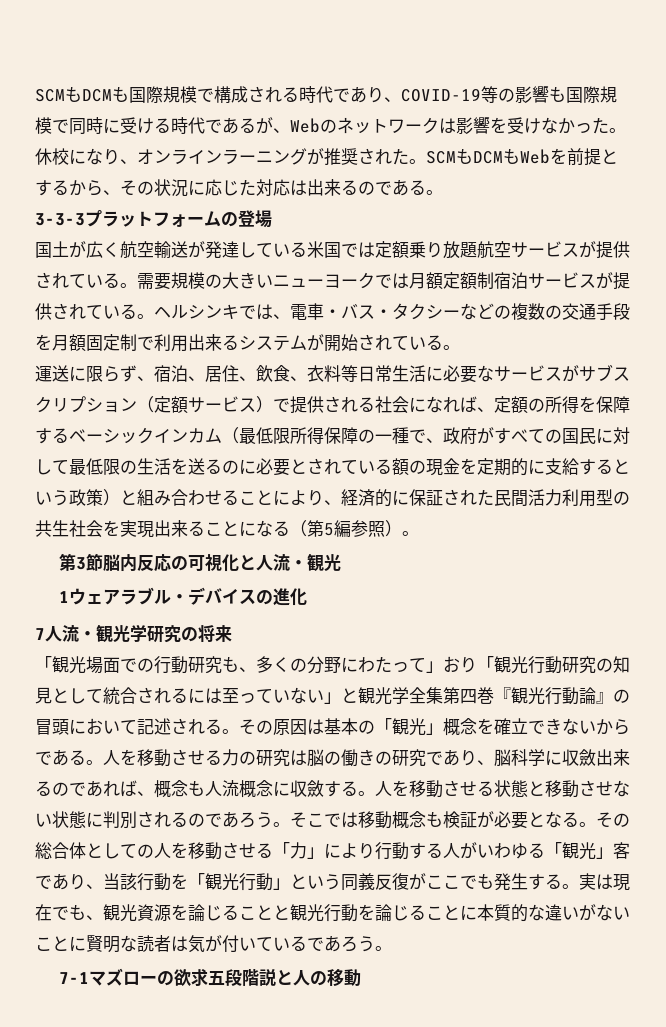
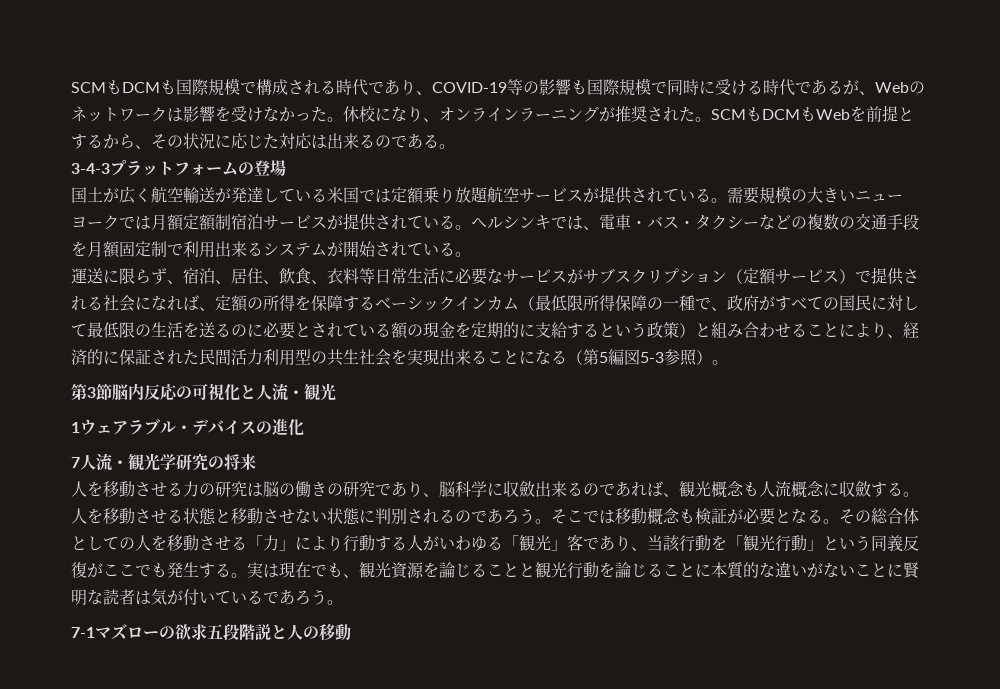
- 3-3-3プラットフォームの登場
+ 3-4-3プラットフォームの登場
- 運送に限らず、宿泊、居住、飲食、衣料等日常生活に必要なサービスがサブスクリプション（定額サービス）で提供される社会になれば、定額の所得を保障するベーシックインカム（最低限所得保障の一種で、政府がすべての国民に対して最低限の生活を送るのに必要とされている額の現金を定期的に支給するという政策）と組み合わせることにより、経済的に保証された民間活力利用型の共生社会を実現出来ることになる（第5編参照）。
+ 運送に限らず、宿泊、居住、飲食、衣料等日常生活に必要なサービスがサブスクリプション（定額サービス）で提供される社会になれば、定額の所得を保障するベーシックインカム（最低限所得保障の一種で、政府がすべての国民に対して最低限の生活を送るのに必要とされている額の現金を定期的に支給するという政策）と組み合わせることにより、経済的に保証された民間活力利用型の共生社会を実現出来ることになる（第5編図5-3参照）。
- 「観光場面での行動研究も、多くの分野にわたって」おり「観光行動研究の知見として統合されるには至っていない」と観光学全集第四巻『観光行動論』の冒頭において記述される。その原因は基本の「観光」概念を確立できないからである。人を移動させる力の研究は脳の働きの研究であり、脳科学に収斂出来るのであれば、概念も人流概念に収斂する。
+ 人を移動させる力の研究は脳の働きの研究であり、脳科学に収斂出来るのであれば、観光概念も人流概念に収斂する。

